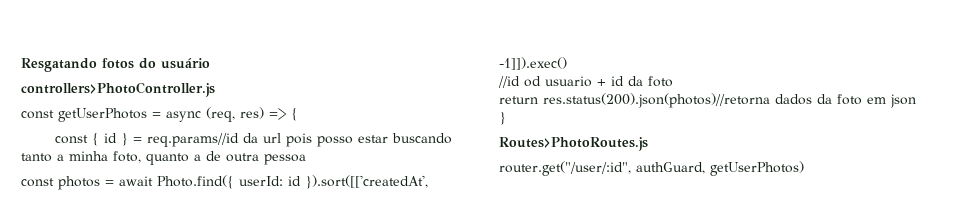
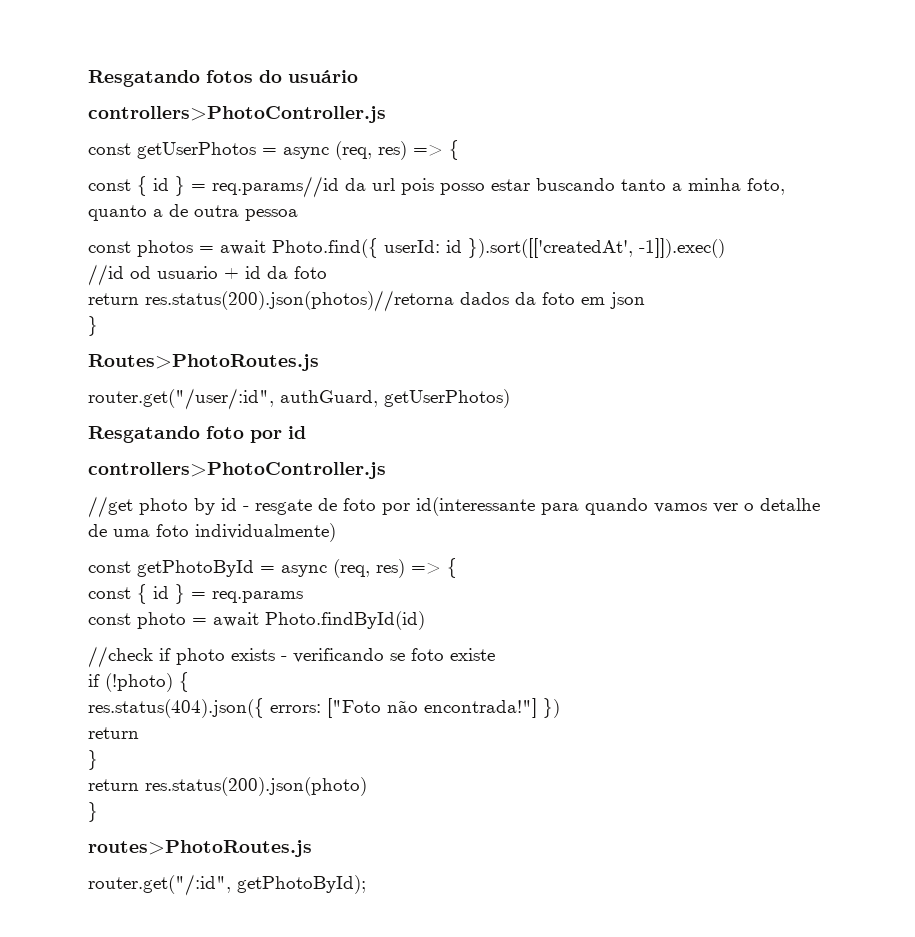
+ Resgatando foto por id
+ controllers>PhotoController.js
+ //get photo by id - resgate de foto por id(interessante para quando vamos ver o detalhe de uma foto individualmente)
+ const getPhotoById = async (req, res) => {
+ const { id } = req.params
+ const photo = await Photo.findById(id)
+ //check if photo exists - verificando se foto existe
+ if (!photo) {
+ res.status(404).json({ errors: ["Foto não encontrada!"] })
+ return
+ }
+ return res.status(200).json(photo)
+ }
+ routes>PhotoRoutes.js
+ router.get("/:id", getPhotoById);

